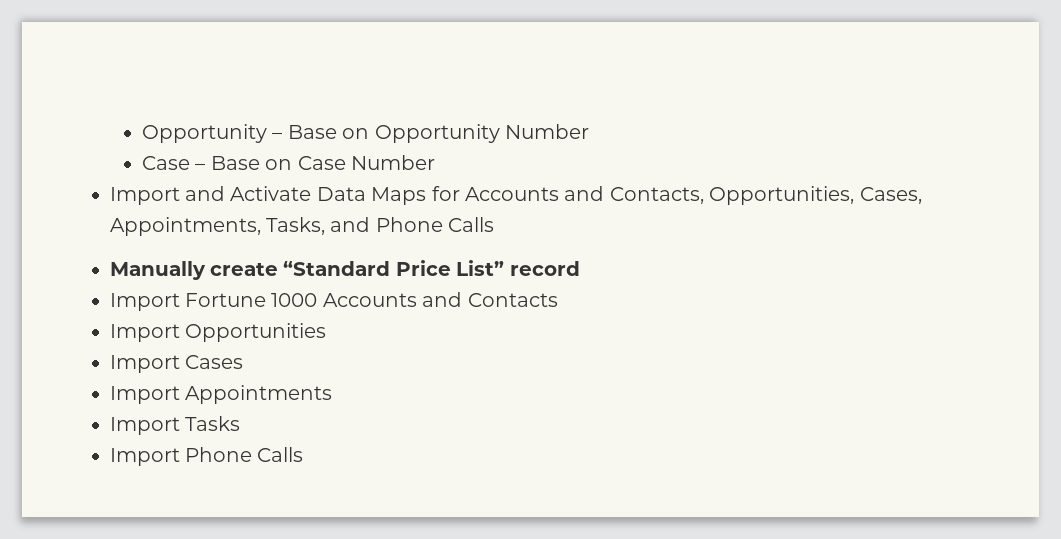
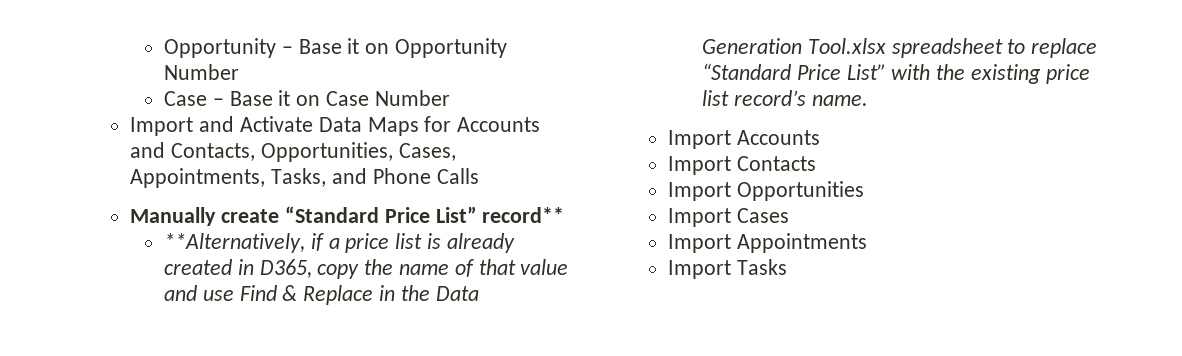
- Opportunity – Base on Opportunity Number
+ Opportunity – Base it on Opportunity Number
- Case – Base on Case Number
+ Case – Base it on Case Number
- Manually create “Standard Price List” record
- Import Fortune 1000 Accounts and Contacts
+ Manually create “Standard Price List” record**
+ **Alternatively, if a price list is already created in D365, copy the name of that value and use Find & Replace in the Data Generation Tool.xlsx spreadsheet to replace “Standard Price List” with the existing price list record’s name.
+ Import Accounts
+ Import Contacts
- Import Phone Calls

